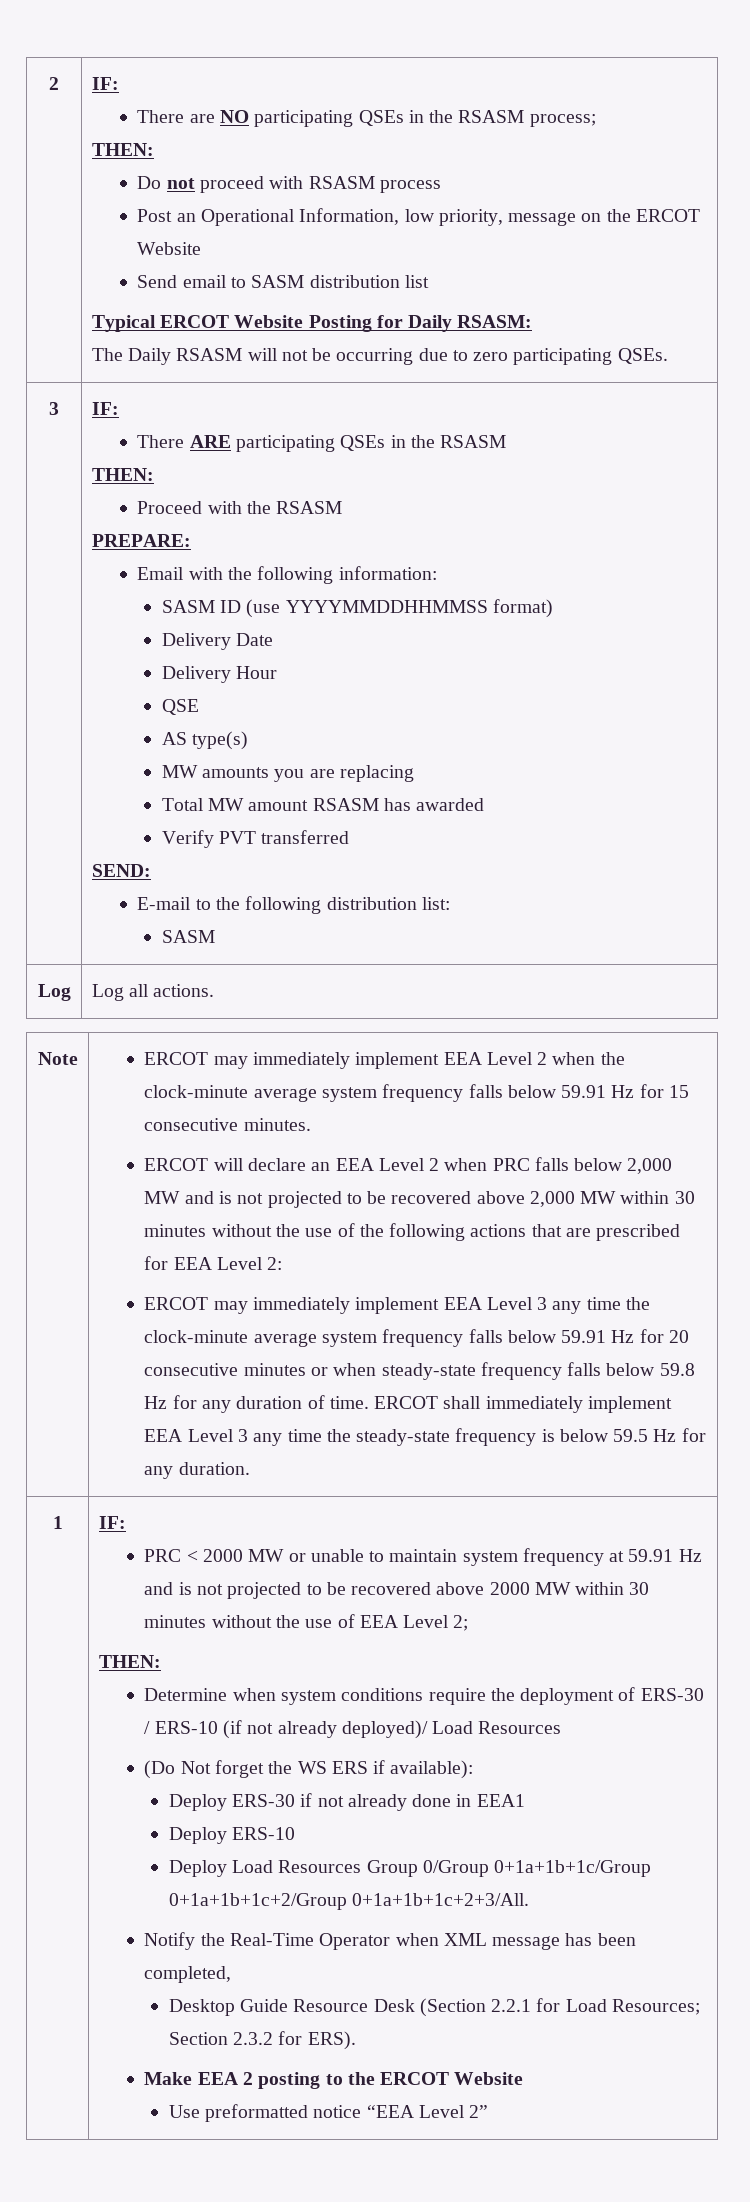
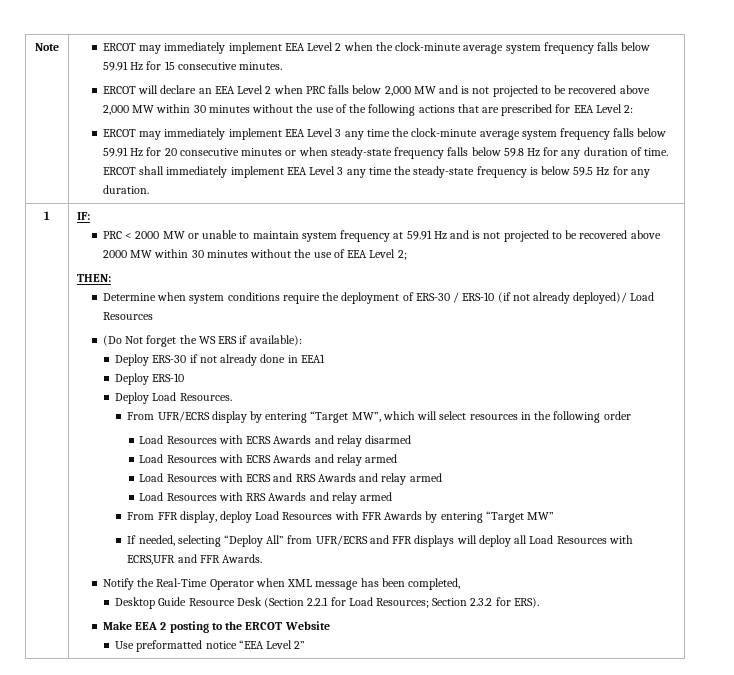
- 2 | IF:
- There are NO participating QSEs in the RSASM process;
- THEN:
- Do not proceed with RSASM process
- Post an Operational Information, low priority, message on the ERCOT Website
- Send email to SASM distribution list
- Typical ERCOT Website Posting for Daily RSASM:
- The Daily RSASM will not be occurring due to zero participating QSEs.
- 3 | IF:
- There ARE participating QSEs in the RSASM
- THEN:
- Proceed with the RSASM
- PREPARE:
- Email with the following information:
- SASM ID (use YYYYMMDDHHMMSS format)
- Delivery Date
- Delivery Hour
- QSE
- AS type(s)
- MW amounts you are replacing
- Total MW amount RSASM has awarded
- Verify PVT transferred
- SEND:
- E-mail to the following distribution list:
- SASM
- Log | Log all actions.
- Deploy Load Resources Group 0/Group 0+1a+1b+1c/Group 0+1a+1b+1c+2/Group 0+1a+1b+1c+2+3/All.
+ Deploy Load Resources.
+ From UFR/ECRS display by entering “Target MW”, which will select resources in the following order
+ Load Resources with ECRS Awards and relay disarmed
+ Load Resources with ECRS Awards and relay armed
+ Load Resources with ECRS and RRS Awards and relay armed
+ Load Resources with RRS Awards and relay armed
+ From FFR display, deploy Load Resources with FFR Awards by entering “Target MW”
+ If needed, selecting “Deploy All” from UFR/ECRS and FFR displays will deploy all Load Resources with ECRS,UFR and FFR Awards.

